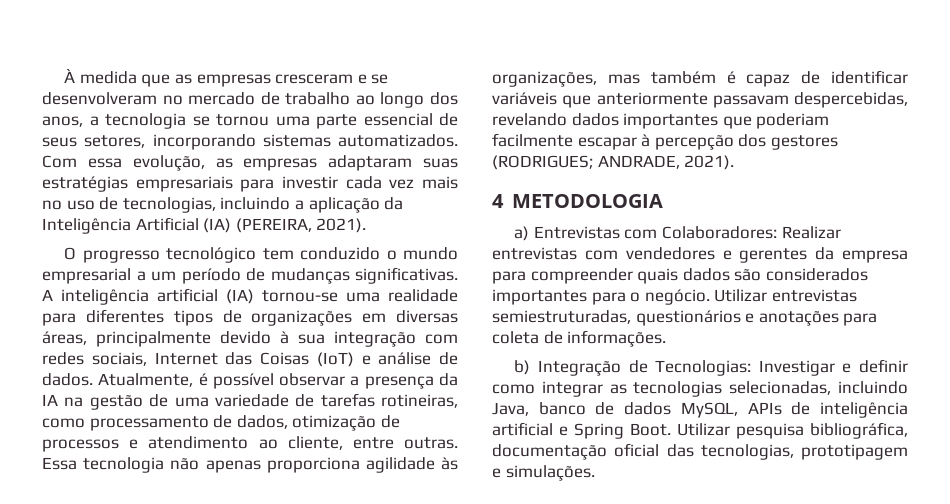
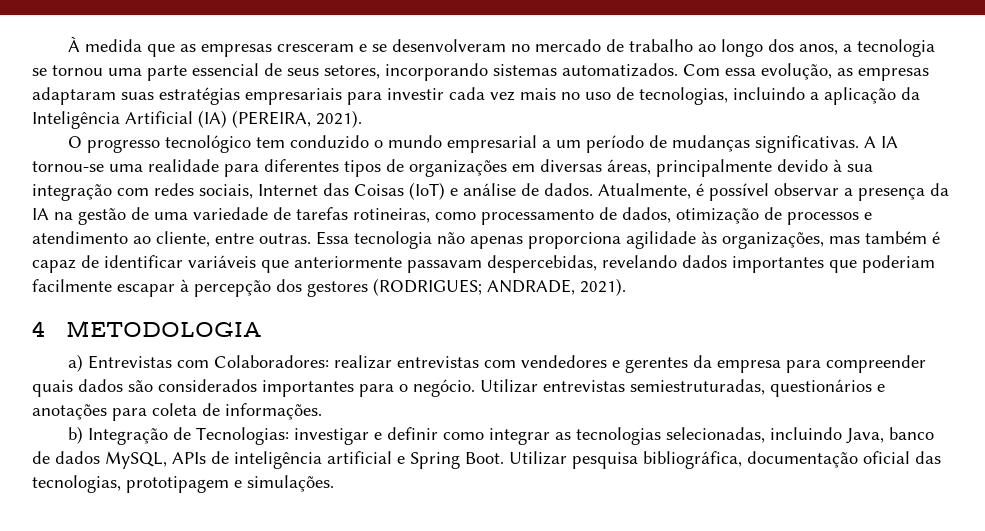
- A inteligência artificial (IA) tornou-se uma realidade para diferentes tipos de organizações em diversas áreas, principalmente devido à sua integração com redes sociais, Internet das Coisas (IoT) e análise de dados.
+ A IA tornou-se uma realidade para diferentes tipos de organizações em diversas áreas, principalmente devido à sua integração com redes sociais, Internet das Coisas (IoT) e análise de dados.
- a) Entrevistas com Colaboradores: Realizar entrevistas com vendedores e gerentes da empresa para compreender quais dados são considerados importantes para o negócio.
+ a) Entrevistas com Colaboradores: realizar entrevistas com vendedores e gerentes da empresa para compreender quais dados são considerados importantes para o negócio.
- b) Integração de Tecnologias: Investigar e definir como integrar as tecnologias selecionadas, incluindo Java, banco de dados MySQL, APIs de inteligência artificial e Spring Boot.
+ b) Integração de Tecnologias: investigar e definir como integrar as tecnologias selecionadas, incluindo Java, banco de dados MySQL, APIs de inteligência artificial e Spring Boot.

